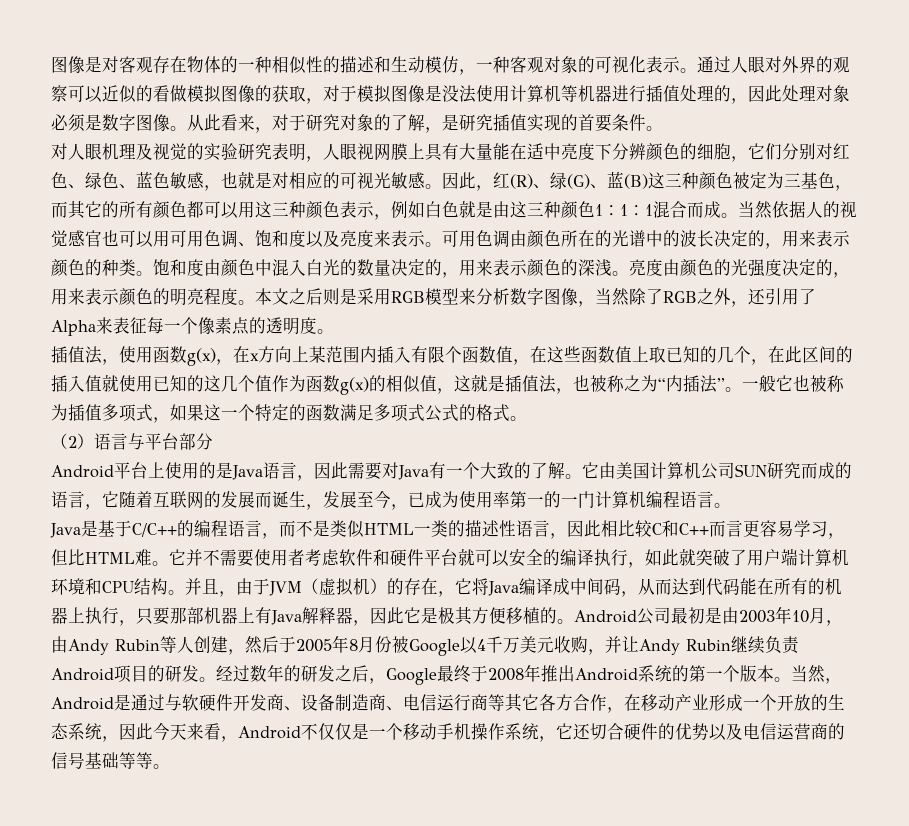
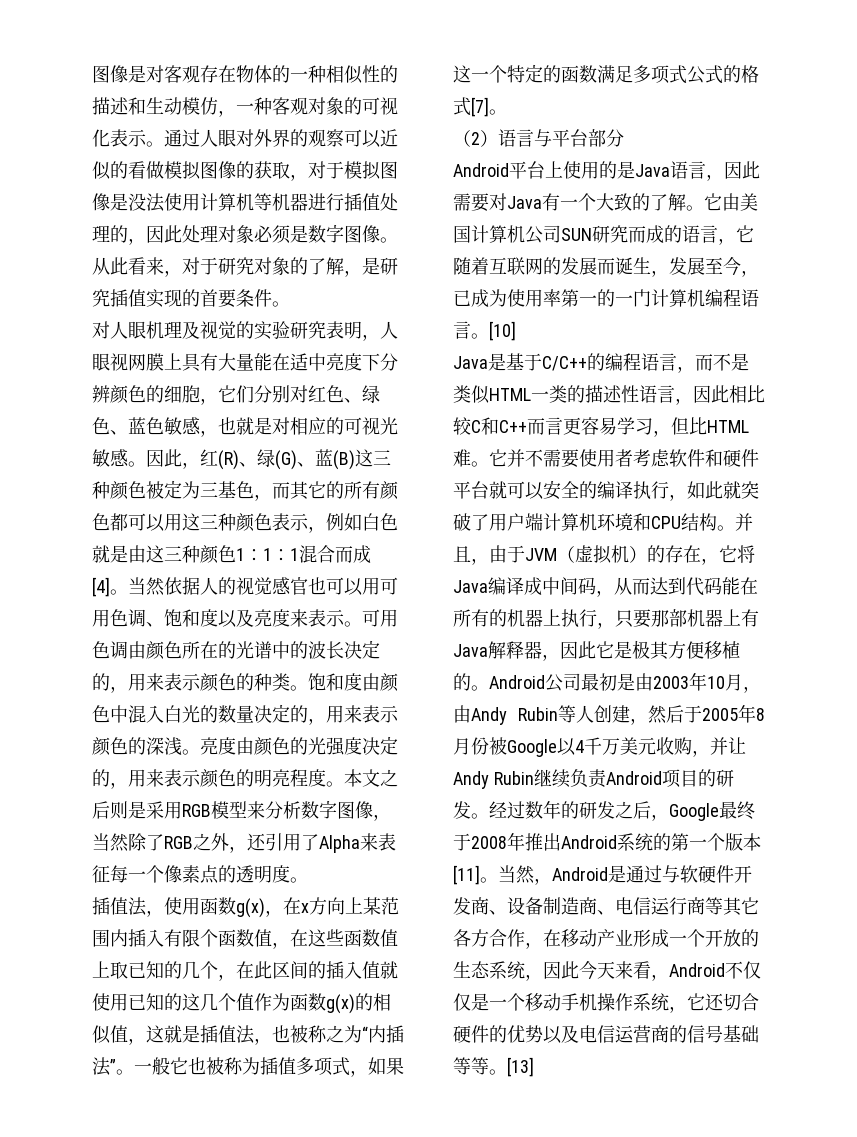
- 因此，红(R)、绿(G)、蓝(B)这三种颜色被定为三基色，而其它的所有颜色都可以用这三种颜色表示，例如白色就是由这三种颜色1：1：1混合而成。
+ 因此，红(R)、绿(G)、蓝(B)这三种颜色被定为三基色，而其它的所有颜色都可以用这三种颜色表示，例如白色就是由这三种颜色1：1：1混合而成[4]。
- 一般它也被称为插值多项式，如果这一个特定的函数满足多项式公式的格式。
+ 一般它也被称为插值多项式，如果这一个特定的函数满足多项式公式的格式[7]。
+ [10]
- 经过数年的研发之后，Google最终于2008年推出Android系统的第一个版本。
+ 经过数年的研发之后，Google最终于2008年推出Android系统的第一个版本[11]。
+ [13]

